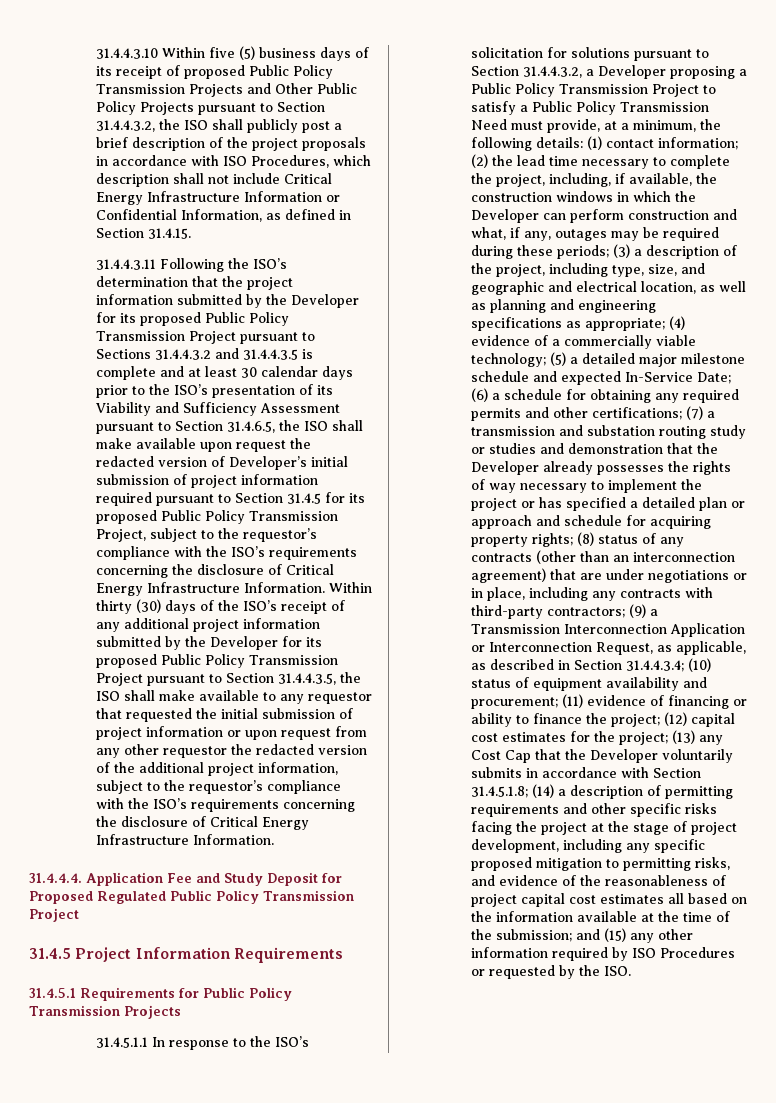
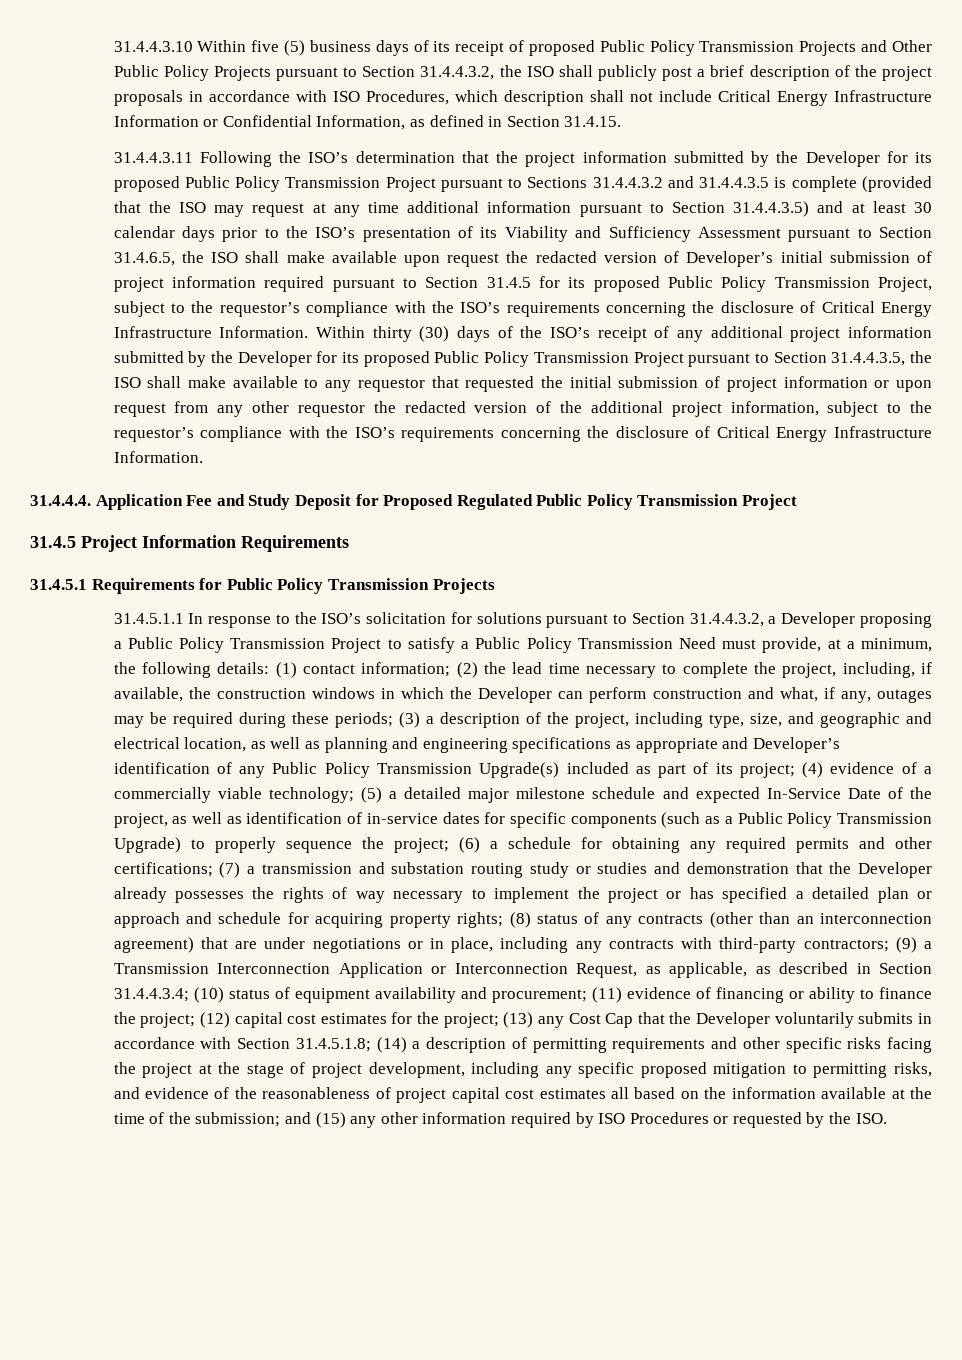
- 31.4.4.3.11 Following the ISO’s determination that the project information submitted by the Developer for its proposed Public Policy Transmission Project pursuant to Sections 31.4.4.3.2 and 31.4.4.3.5 is complete and at least 30 calendar days prior to the ISO’s presentation of its Viability and Sufficiency Assessment pursuant to Section 31.4.6.5, the ISO shall make available upon request the redacted version of Developer’s initial submission of project information required pursuant to Section 31.4.5 for its proposed Public Policy Transmission Project, subject to the requestor’s compliance with the ISO’s requirements concerning the disclosure of Critical Energy Infrastructure Information.
+ 31.4.4.3.11 Following the ISO’s determination that the project information submitted by the Developer for its proposed Public Policy Transmission Project pursuant to Sections 31.4.4.3.2 and 31.4.4.3.5 is complete (provided that the ISO may request at any time additional information pursuant to Section 31.4.4.3.5) and at least 30 calendar days prior to the ISO’s presentation of its Viability and Sufficiency Assessment pursuant to Section 31.4.6.5, the ISO shall make available upon request the redacted version of Developer’s initial submission of project information required pursuant to Section 31.4.5 for its proposed Public Policy Transmission Project, subject to the requestor’s compliance with the ISO’s requirements concerning the disclosure of Critical Energy Infrastructure Information.
- (3) a description of the project, including type, size, and geographic and electrical location, as well as planning and engineering specifications as appropriate;
+ (3) a description of the project, including type, size, and geographic and electrical location, as well as planning and engineering specifications as appropriate and Developer’s identification of any Public Policy Transmission Upgrade(s) included as part of its project;
- (5) a detailed major milestone schedule and expected In-Service Date;
+ (5) a detailed major milestone schedule and expected In-Service Date of the project, as well as identification of in-service dates for specific components (such as a Public Policy Transmission Upgrade) to properly sequence the project;

